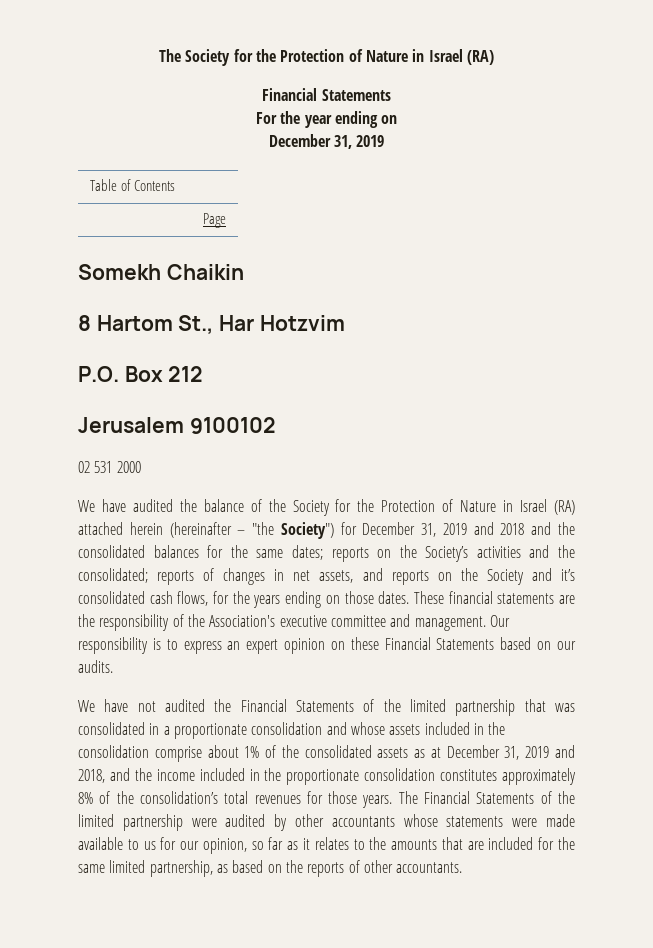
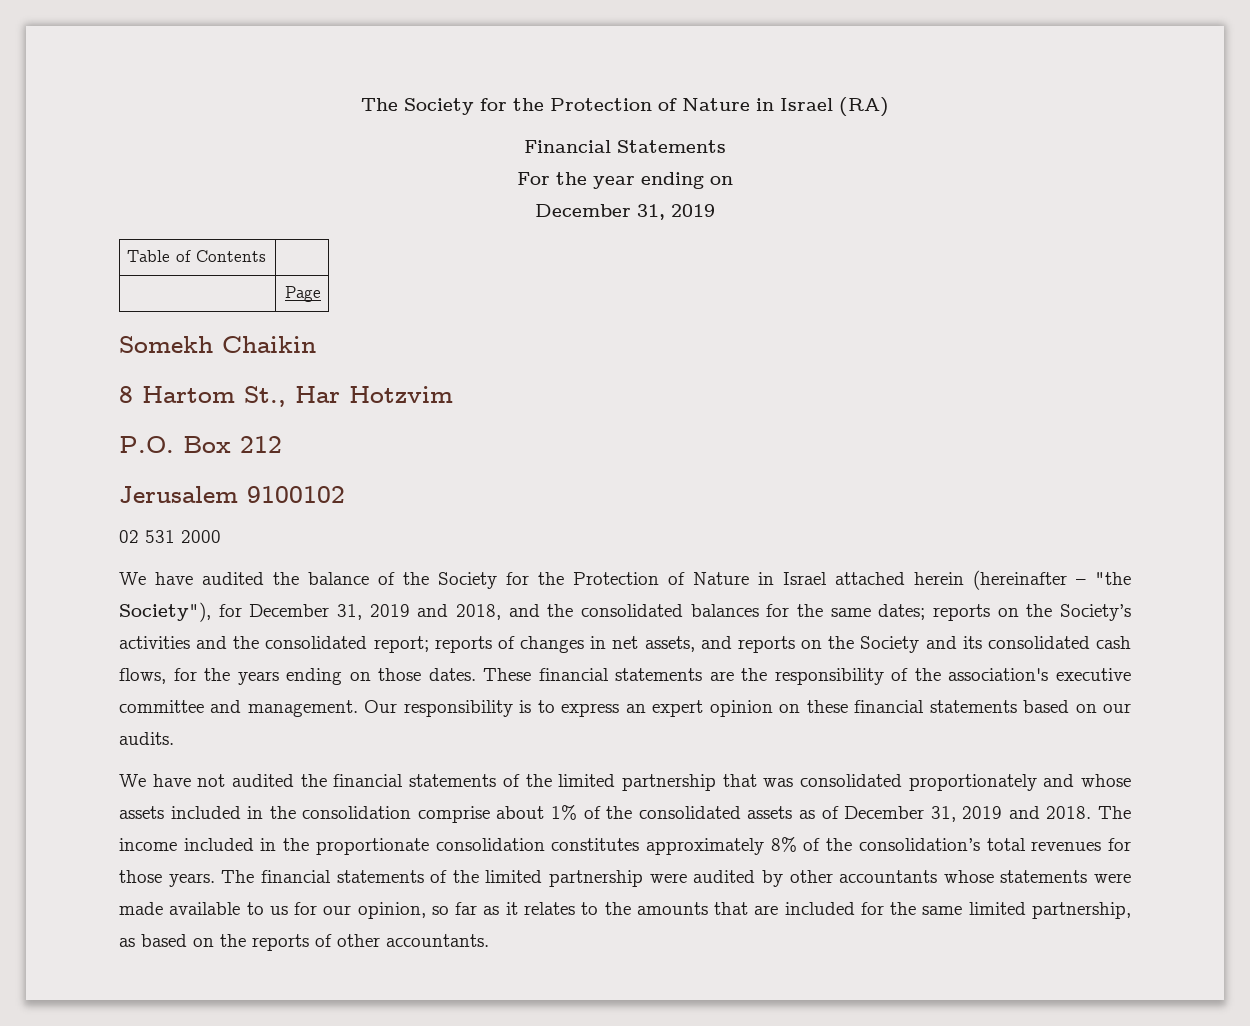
- We have audited the balance of the Society for the Protection of Nature in Israel (RA) attached herein (hereinafter – "the Society") for December 31, 2019 and 2018 and the consolidated balances for the same dates;
+ We have audited the balance of the Society for the Protection of Nature in Israel attached herein (hereinafter – "the Society"), for December 31, 2019 and 2018, and the consolidated balances for the same dates;
- reports on the Society’s activities and the consolidated;
+ reports on the Society’s activities and the consolidated report;
- reports of changes in net assets, and reports on the Society and it’s consolidated cash flows, for the years ending on those dates.
+ reports of changes in net assets, and reports on the Society and its consolidated cash flows, for the years ending on those dates.
- These financial statements are the responsibility of the Association's executive committee and management.
+ These financial statements are the responsibility of the association's executive committee and management.
- Our responsibility is to express an expert opinion on these Financial Statements based on our audits.
+ Our responsibility is to express an expert opinion on these financial statements based on our audits.
- We have not audited the Financial Statements of the limited partnership that was consolidated in a proportionate consolidation and whose assets included in the consolidation comprise about 1% of the consolidated assets as at December 31, 2019 and 2018, and the income included in the proportionate consolidation constitutes approximately 8% of the consolidation’s total revenues for those years.
+ We have not audited the financial statements of the limited partnership that was consolidated proportionately and whose assets included in the consolidation comprise about 1% of the consolidated assets as of December 31, 2019 and 2018. The income included in the proportionate consolidation constitutes approximately 8% of the consolidation’s total revenues for those years.
- The Financial Statements of the limited partnership were audited by other accountants whose statements were made available to us for our opinion, so far as it relates to the amounts that are included for the same limited partnership, as based on the reports of other accountants.
+ The financial statements of the limited partnership were audited by other accountants whose statements were made available to us for our opinion, so far as it relates to the amounts that are included for the same limited partnership, as based on the reports of other accountants.

